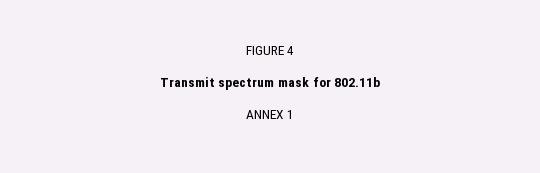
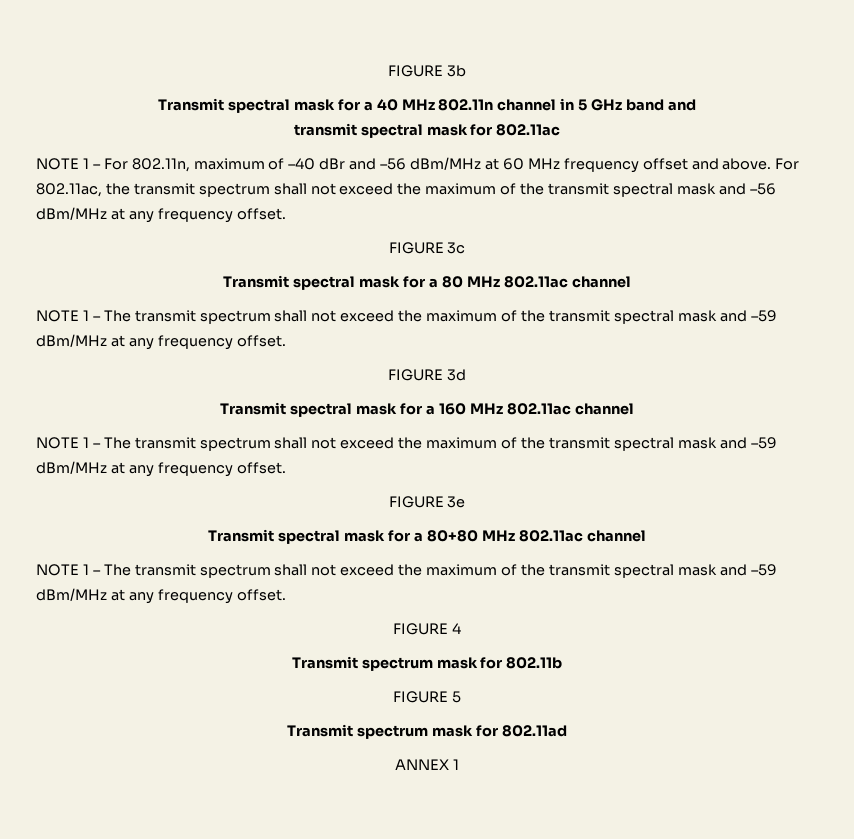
+ FIGURE 3b
+ Transmit spectral mask for a 40 MHz 802.11n channel in 5 GHz band and
+ transmit spectral mask for 802.11ac
+ NOTE 1 – For 802.11n, maximum of –40 dBr and –56 dBm/MHz at 60 MHz frequency offset and above. For 802.11ac, the transmit spectrum shall not exceed the maximum of the transmit spectral mask and –56 dBm/MHz at any frequency offset.
+ FIGURE 3c
+ Transmit spectral mask for a 80 MHz 802.11ac channel
+ NOTE 1 – The transmit spectrum shall not exceed the maximum of the transmit spectral mask and –59 dBm/MHz at any frequency offset.
+ FIGURE 3d
+ Transmit spectral mask for a 160 MHz 802.11ac channel
+ NOTE 1 – The transmit spectrum shall not exceed the maximum of the transmit spectral mask and –59 dBm/MHz at any frequency offset.
+ FIGURE 3e
+ Transmit spectral mask for a 80+80 MHz 802.11ac channel
+ NOTE 1 – The transmit spectrum shall not exceed the maximum of the transmit spectral mask and –59 dBm/MHz at any frequency offset.
+ FIGURE 5
+ Transmit spectrum mask for 802.11ad

